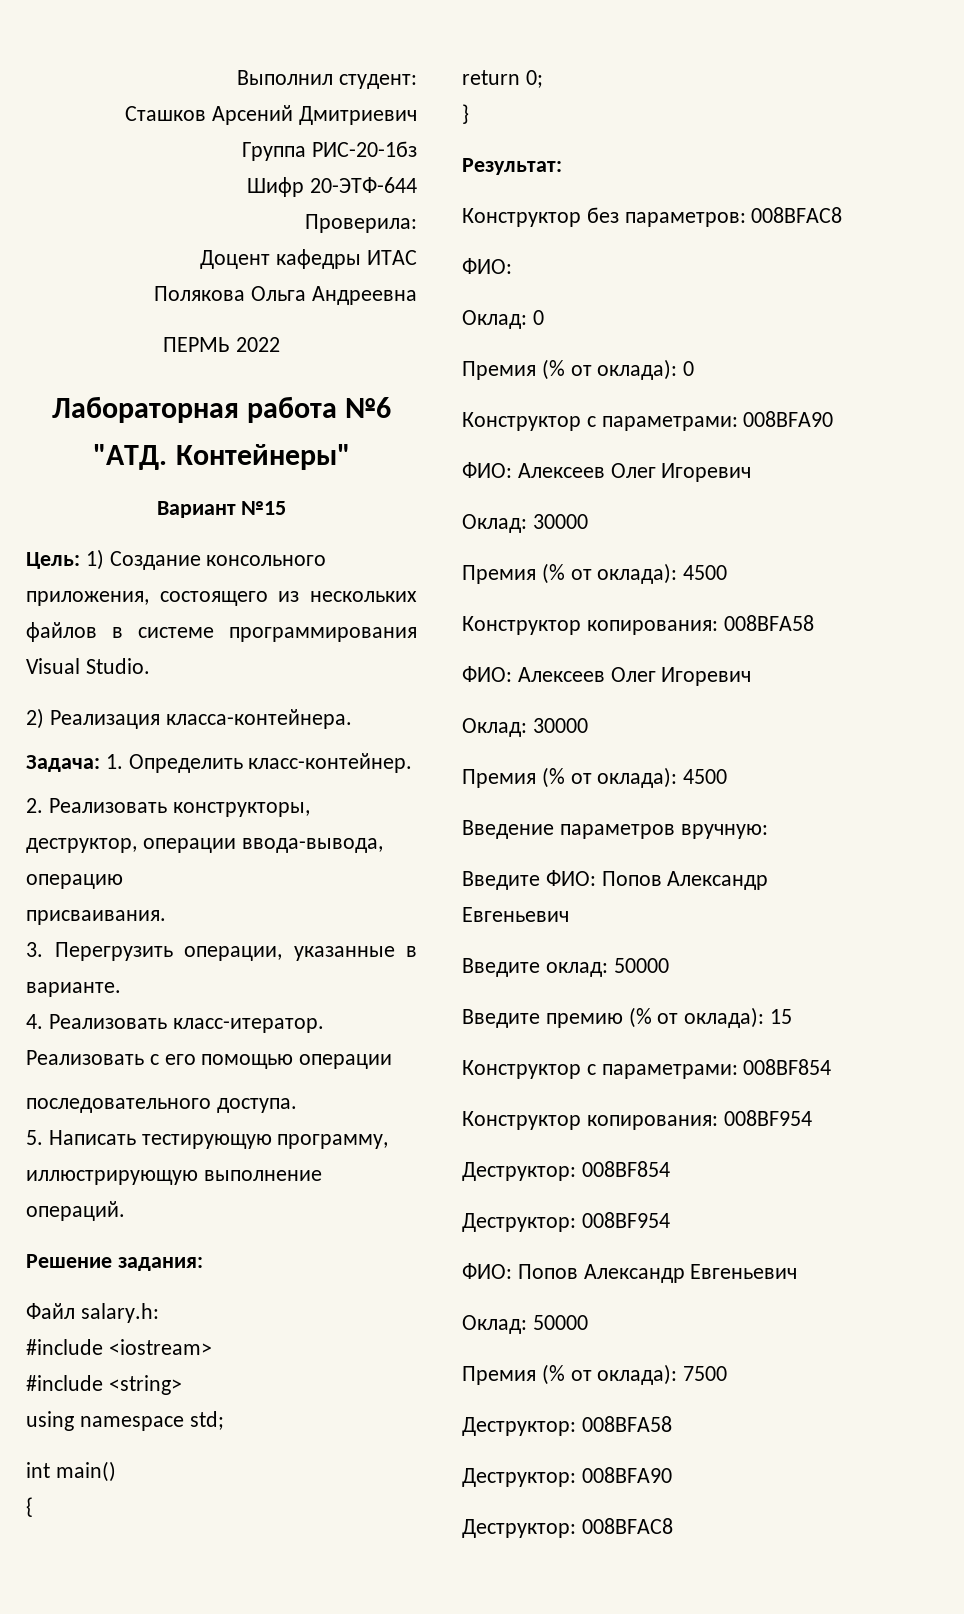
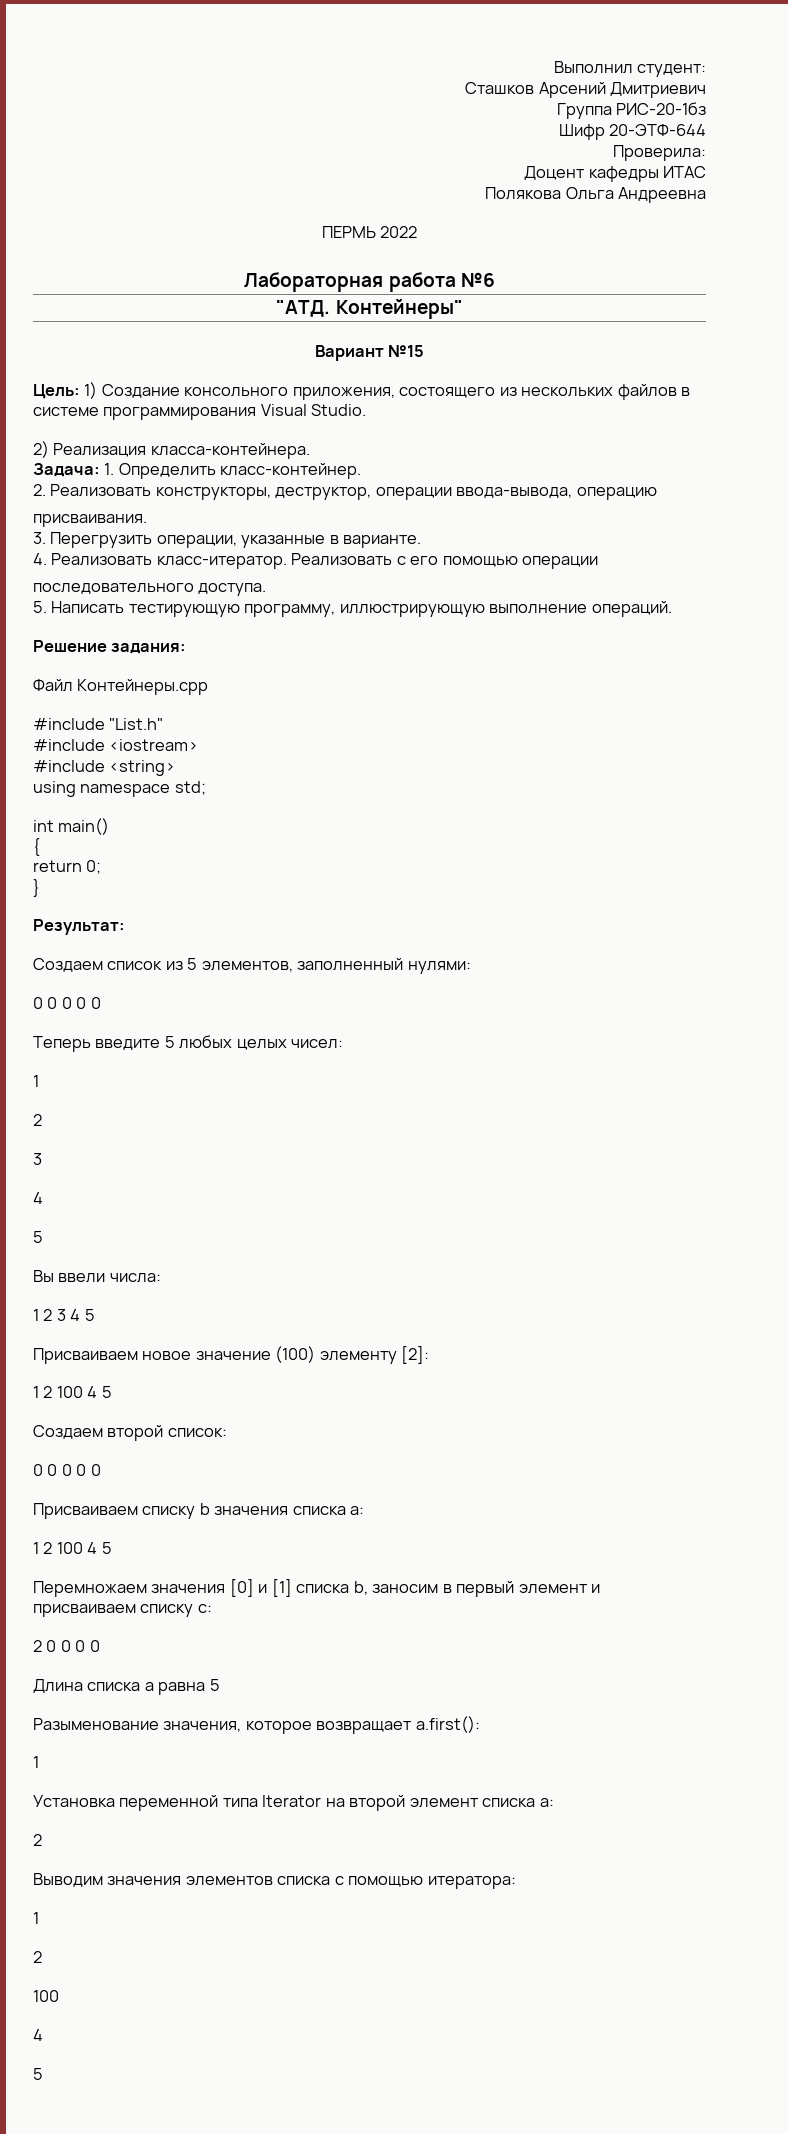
- Файл salary.h:
+ Файл Контейнеры.cpp
+ #include "List.h"
- Конструктор без параметров: 008BFAC8
- ФИО:
- Оклад: 0
- Премия (% от оклада): 0
- Конструктор с параметрами: 008BFA90
- ФИО: Алексеев Олег Игоревич
- Оклад: 30000
- Премия (% от оклада): 4500
- Конструктор копирования: 008BFA58
- ФИО: Алексеев Олег Игоревич
- Оклад: 30000
- Премия (% от оклада): 4500
- Введение параметров вручную:
- Введите ФИО: Попов Александр Евгеньевич
- Введите оклад: 50000
- Введите премию (% от оклада): 15
- Конструктор с параметрами: 008BF854
- Конструктор копирования: 008BF954
- Деструктор: 008BF854
- Деструктор: 008BF954
- ФИО: Попов Александр Евгеньевич
- Оклад: 50000
- Премия (% от оклада): 7500
- Деструктор: 008BFA58
- Деструктор: 008BFA90
- Деструктор: 008BFAC8
+ Создаем список из 5 элементов, заполненный нулями:
+ 0 0 0 0 0
+ Теперь введите 5 любых целых чисел:
+ 1
+ 2
+ 3
+ 4
+ 5
+ Вы ввели числа:
+ 1 2 3 4 5
+ Присваиваем новое значение (100) элементу [2]:
+ 1 2 100 4 5
+ Создаем второй список:
+ 0 0 0 0 0
+ Присваиваем списку b значения списка a:
+ 1 2 100 4 5
+ Перемножаем значения [0] и [1] списка b, заносим в первый элемент и присваиваем списку с:
+ 2 0 0 0 0
+ Длина списка a равна 5
+ Разыменование значения, которое возвращает a.first():
+ 1
+ Установка переменной типа Iterator на второй элемент списка a:
+ 2
+ Выводим значения элементов списка с помощью итератора:
+ 1
+ 2
+ 100
+ 4
+ 5

